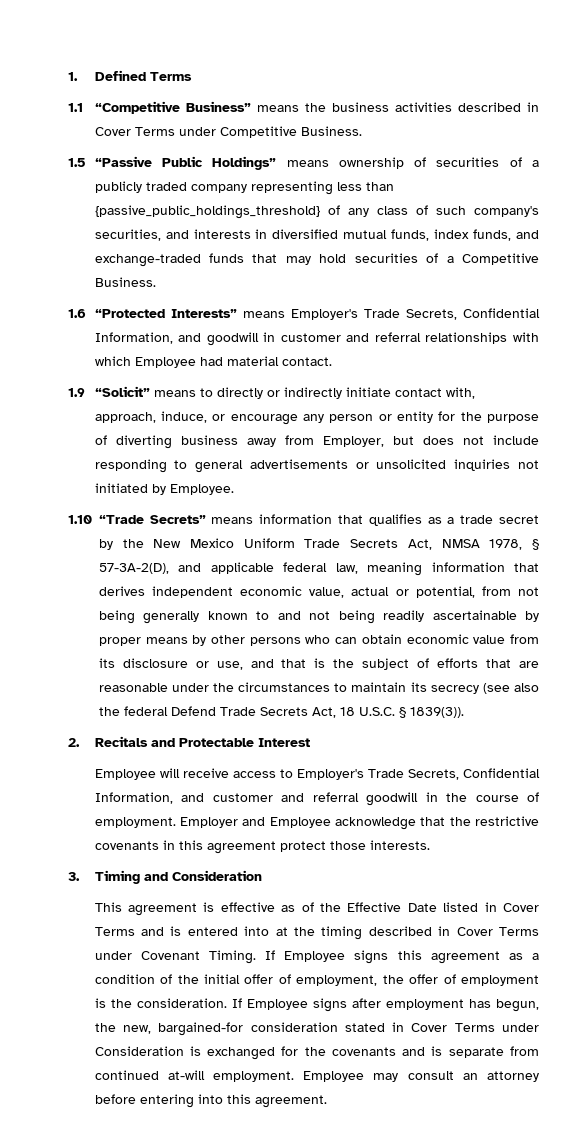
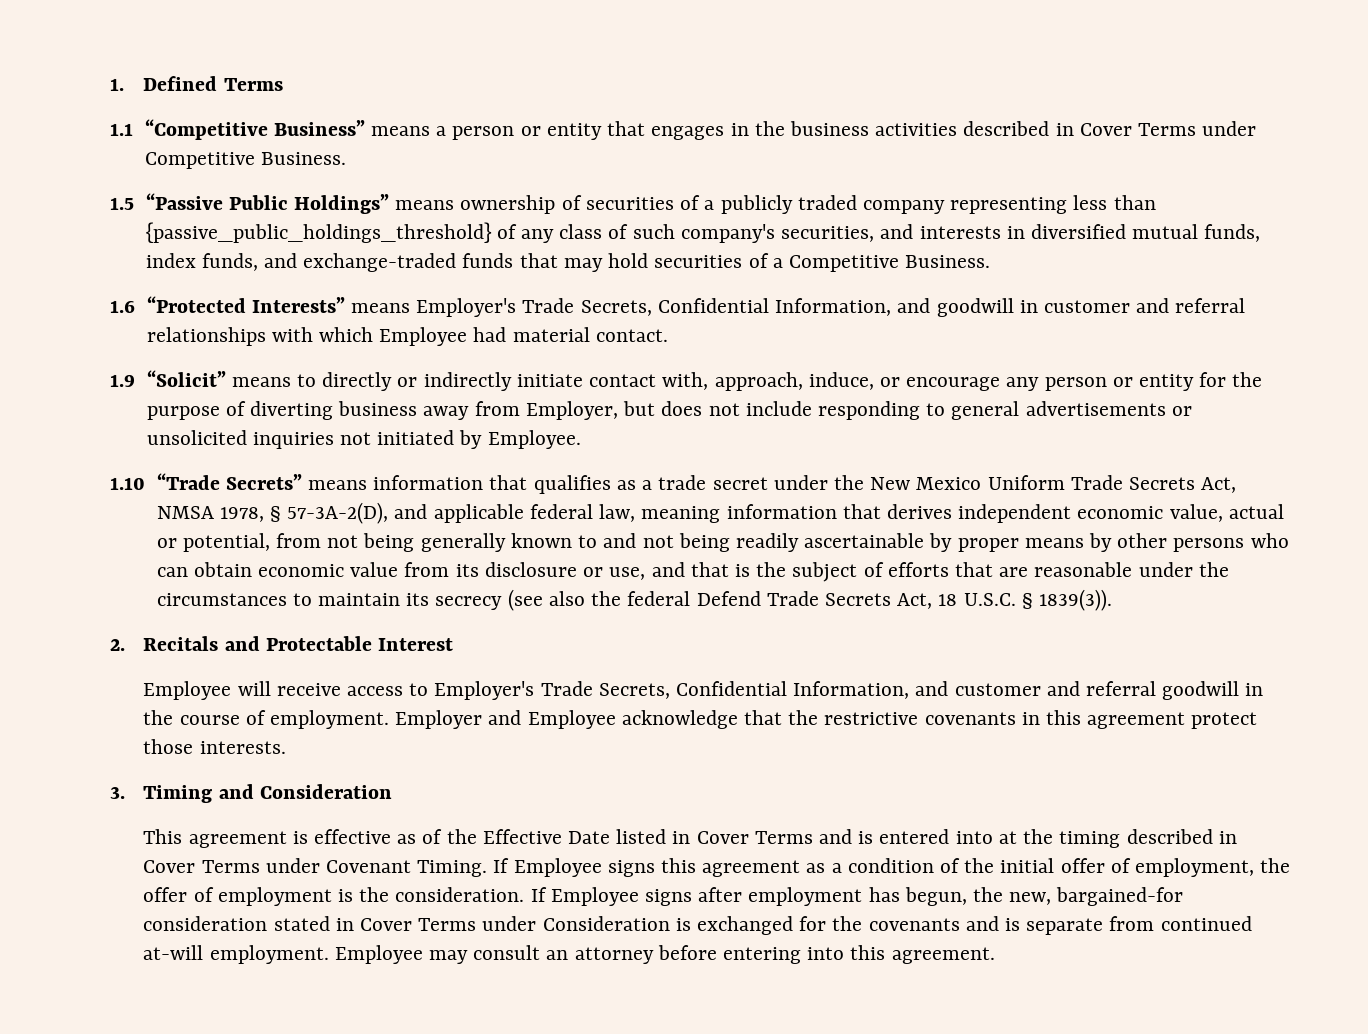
- 1.1 “Competitive Business” means the business activities described in Cover Terms under Competitive Business.
+ 1.1 “Competitive Business” means a person or entity that engages in the business activities described in Cover Terms under Competitive Business.
- 1.10 “Trade Secrets” means information that qualifies as a trade secret by the New Mexico Uniform Trade Secrets Act, NMSA 1978, § 57-3A-2(D), and applicable federal law, meaning information that derives independent economic value, actual or potential, from not being generally known to and not being readily ascertainable by proper means by other persons who can obtain economic value from its disclosure or use, and that is the subject of efforts that are reasonable under the circumstances to maintain its secrecy (see also the federal Defend Trade Secrets Act, 18 U.S.C. § 1839(3)).
+ 1.10 “Trade Secrets” means information that qualifies as a trade secret under the New Mexico Uniform Trade Secrets Act, NMSA 1978, § 57-3A-2(D), and applicable federal law, meaning information that derives independent economic value, actual or potential, from not being generally known to and not being readily ascertainable by proper means by other persons who can obtain economic value from its disclosure or use, and that is the subject of efforts that are reasonable under the circumstances to maintain its secrecy (see also the federal Defend Trade Secrets Act, 18 U.S.C. § 1839(3)).

